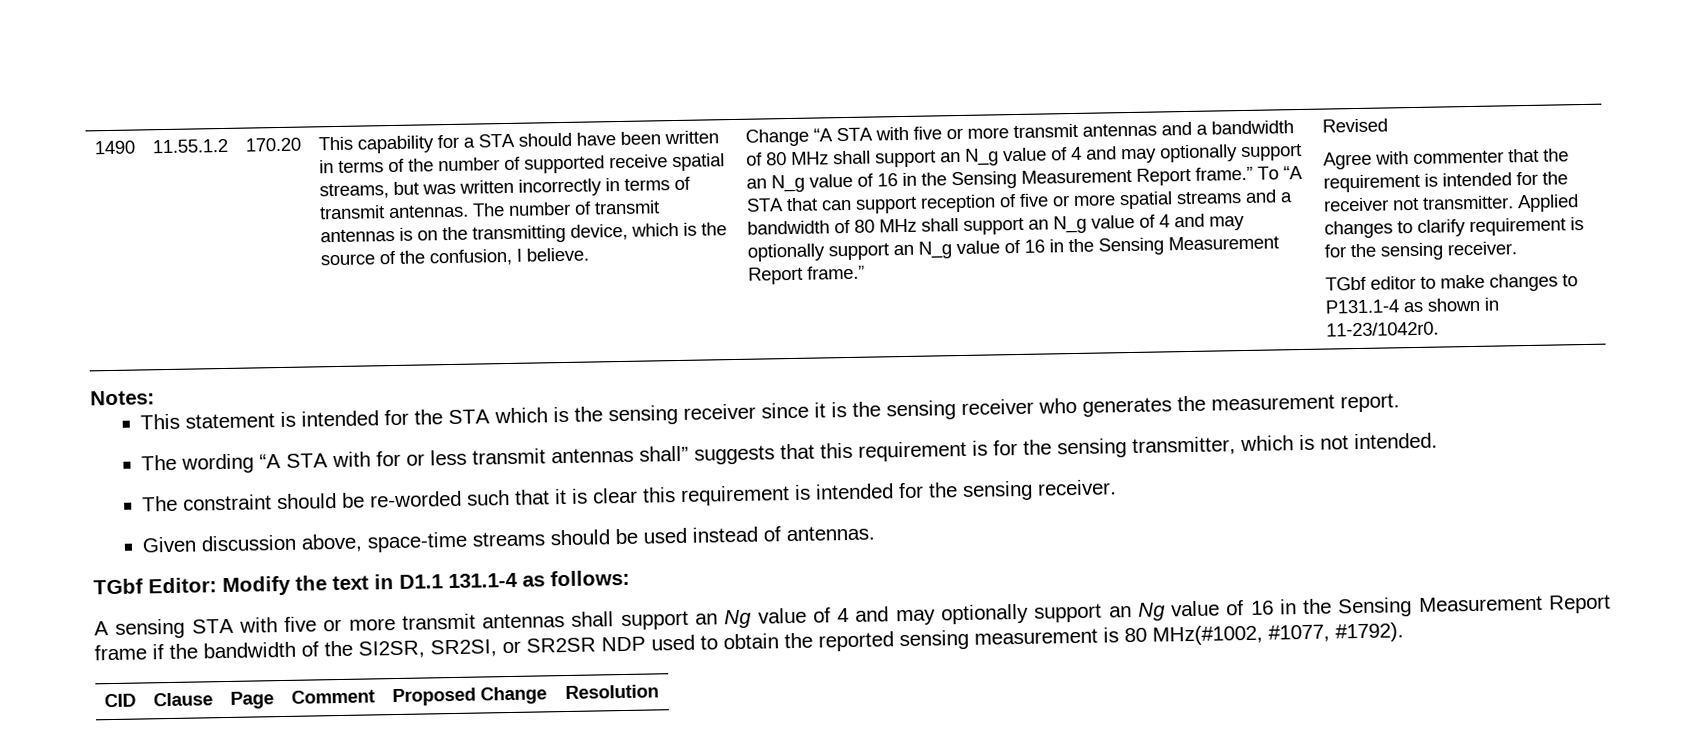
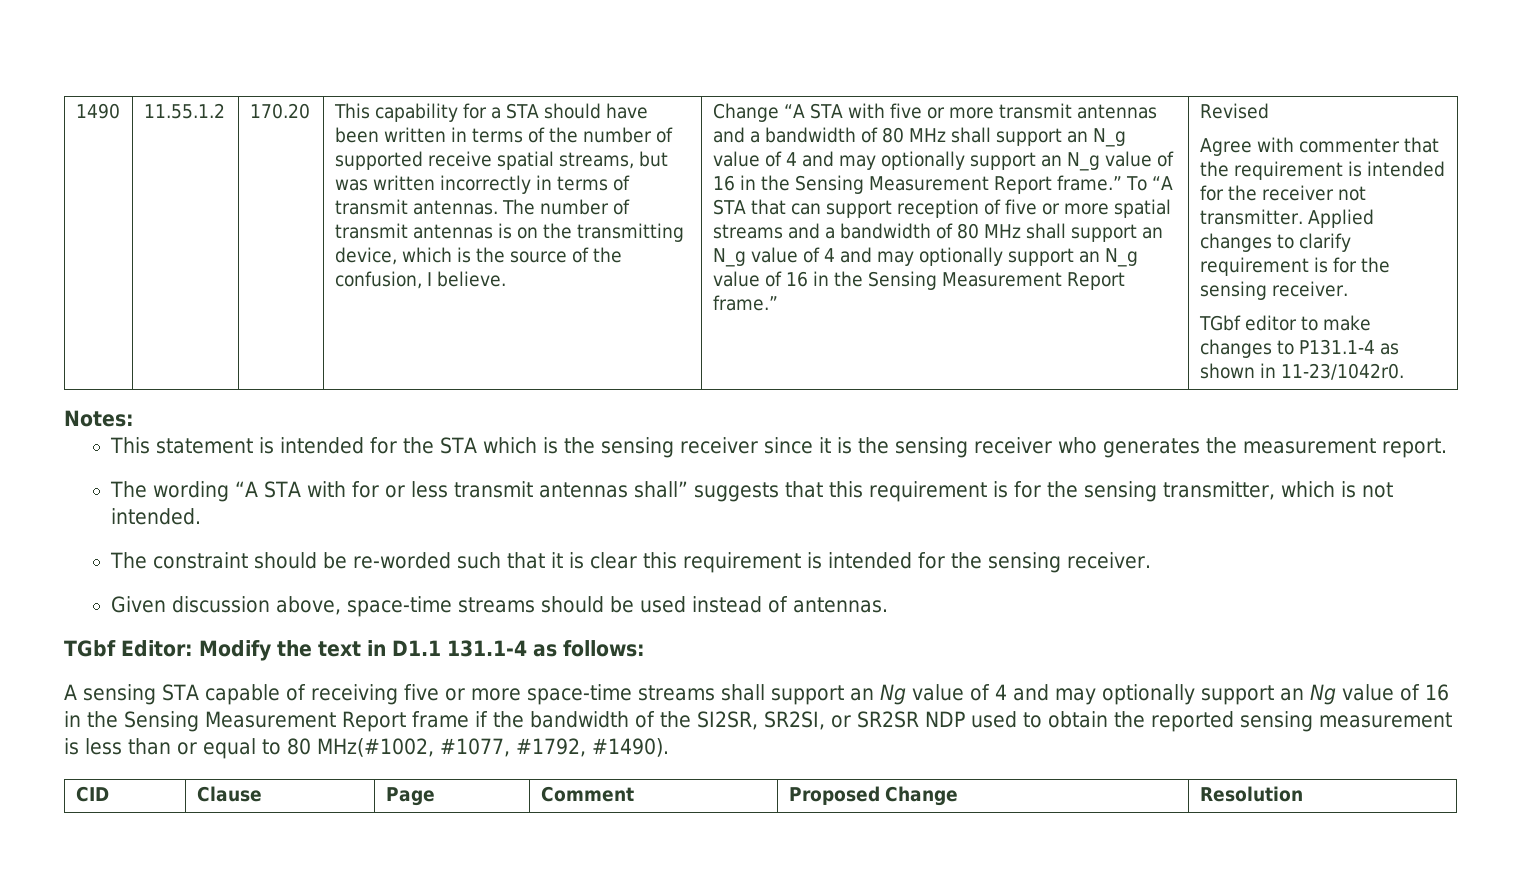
- A sensing STA with five or more transmit antennas shall support an Ng value of 4 and may optionally support an Ng value of 16 in the Sensing Measurement Report frame if the bandwidth of the SI2SR, SR2SI, or SR2SR NDP used to obtain the reported sensing measurement is 80 MHz(#1002, #1077, #1792).
+ A sensing STA capable of receiving five or more space-time streams shall support an Ng value of 4 and may optionally support an Ng value of 16 in the Sensing Measurement Report frame if the bandwidth of the SI2SR, SR2SI, or SR2SR NDP used to obtain the reported sensing measurement is less than or equal to 80 MHz(#1002, #1077, #1792, #1490).

